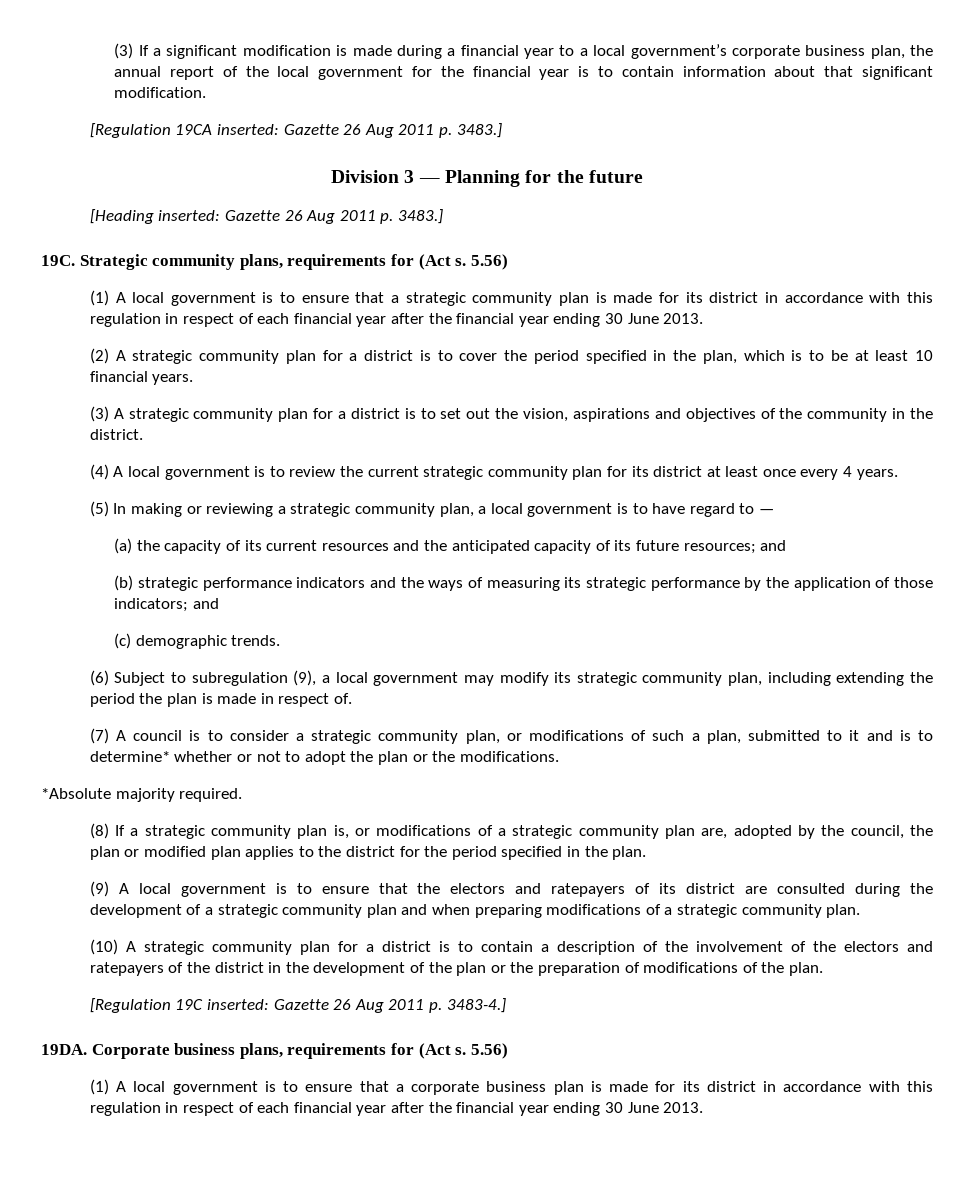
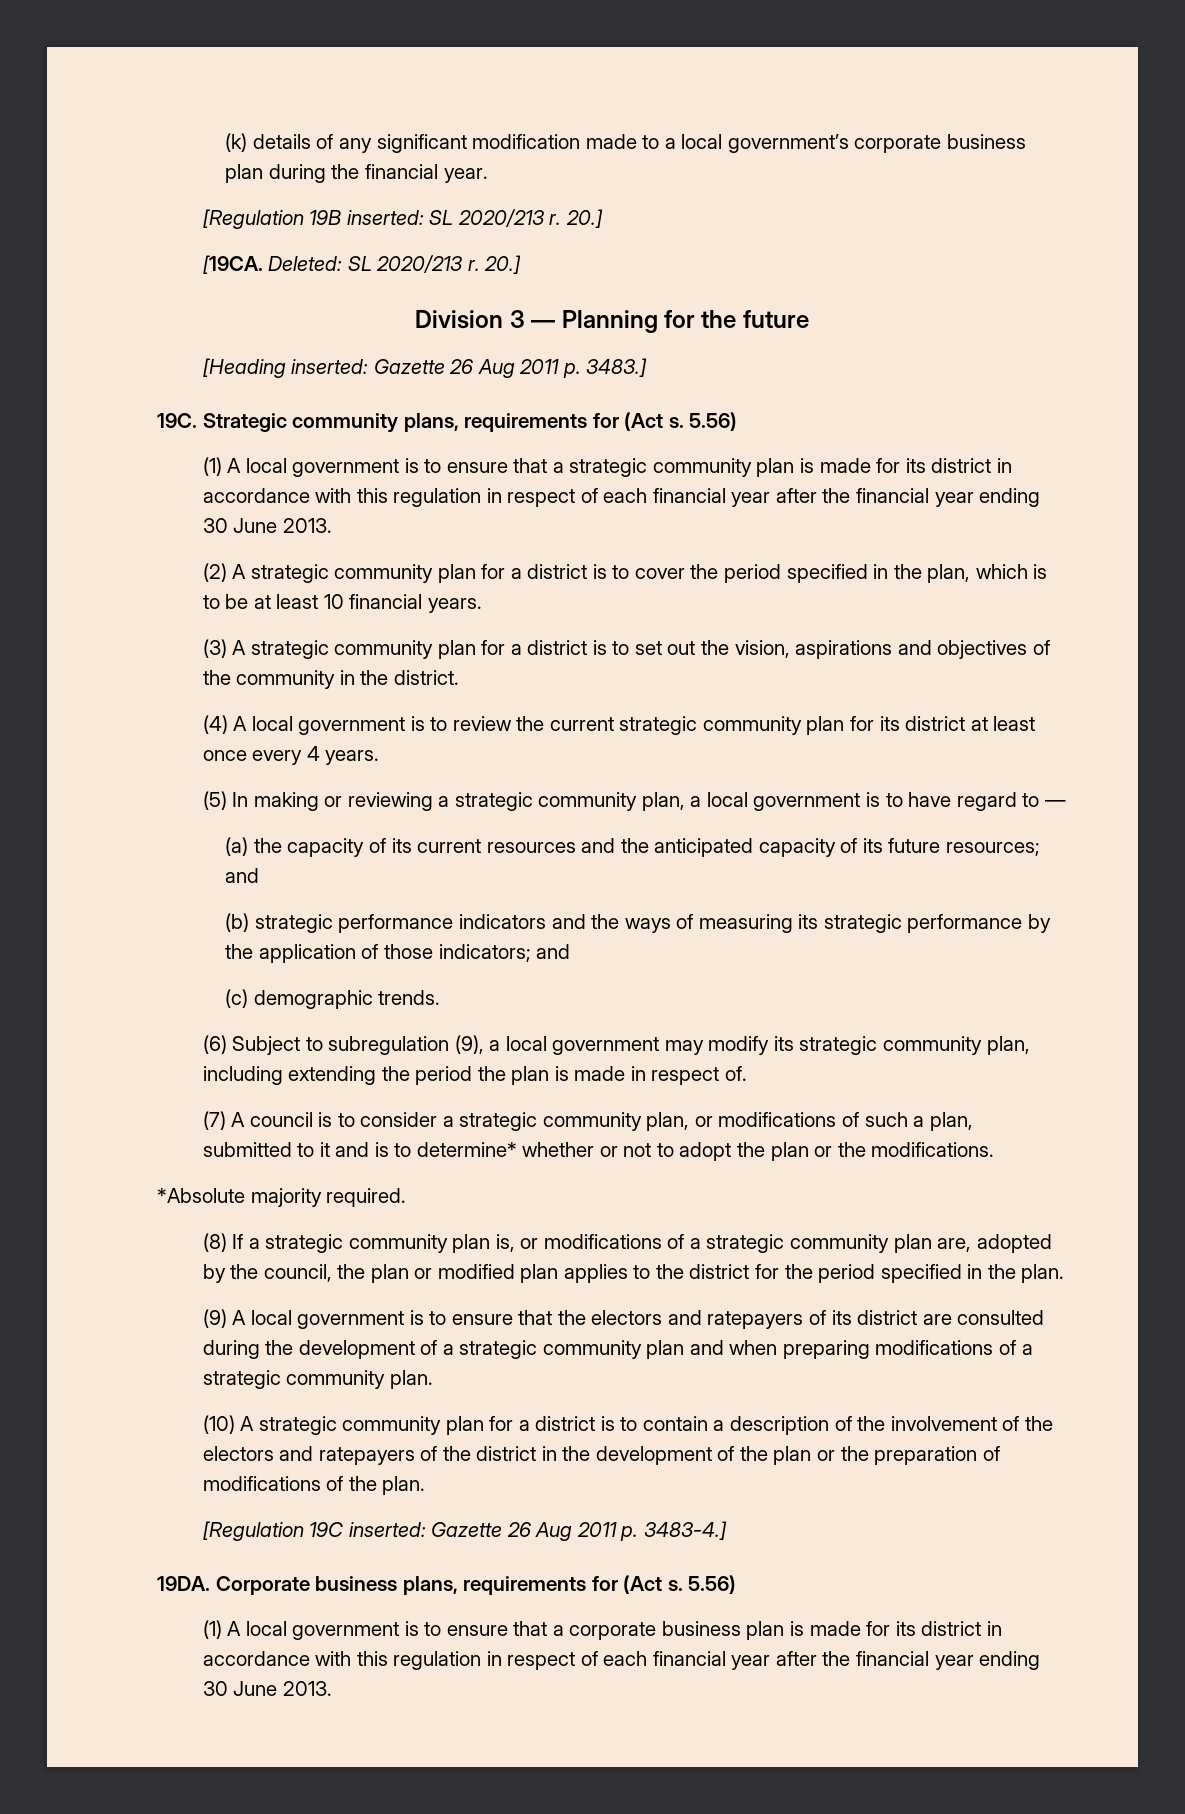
- (3) If a significant modification is made during a financial year to a local government’s corporate business plan, the annual report of the local government for the financial year is to contain information about that significant modification.
- [Regulation 19CA inserted: Gazette 26 Aug 2011 p. 3483.]
+ (k) details of any significant modification made to a local government’s corporate business plan during the financial year.
+ [Regulation 19B inserted: SL 2020/213 r. 20.]
+ [19CA. Deleted: SL 2020/213 r. 20.]

